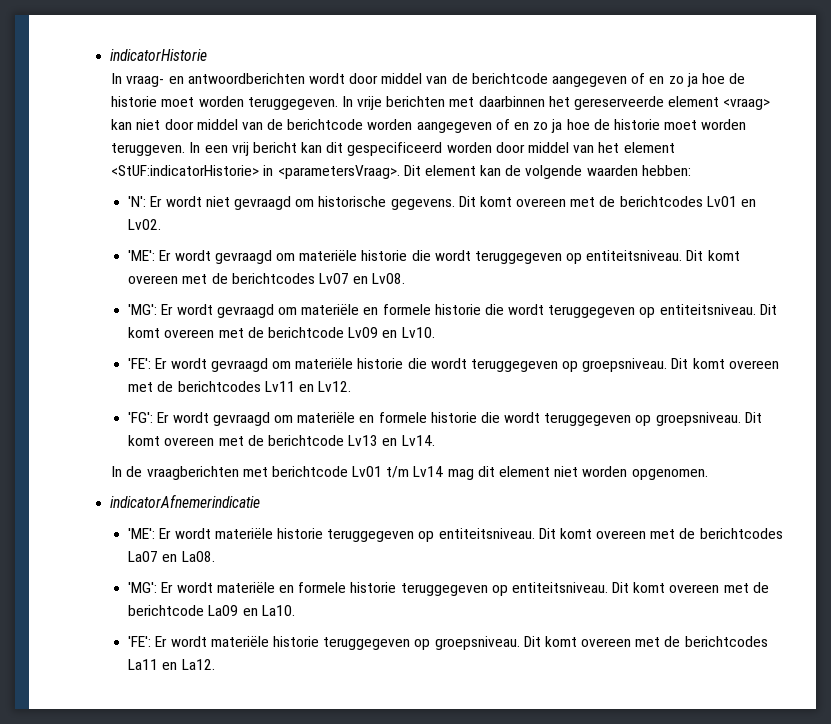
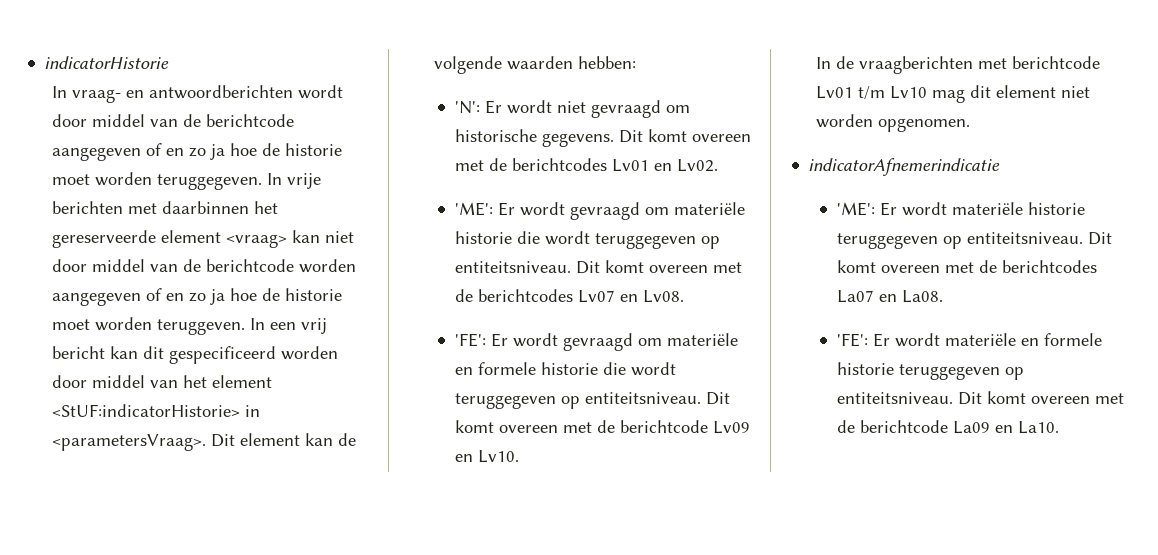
- 'MG': Er wordt gevraagd om materiële en formele historie die wordt teruggegeven op entiteitsniveau.
+ 'FE': Er wordt gevraagd om materiële en formele historie die wordt teruggegeven op entiteitsniveau.
- 'FE': Er wordt gevraagd om materiële historie die wordt teruggegeven op groepsniveau. Dit komt overeen met de berichtcodes Lv11 en Lv12.
- 'FG': Er wordt gevraagd om materiële en formele historie die wordt teruggegeven op groepsniveau. Dit komt overeen met de berichtcode Lv13 en Lv14.
- In de vraagberichten met berichtcode Lv01 t/m Lv14 mag dit element niet worden opgenomen.
+ In de vraagberichten met berichtcode Lv01 t/m Lv10 mag dit element niet worden opgenomen.
- 'MG': Er wordt materiële en formele historie teruggegeven op entiteitsniveau.
+ 'FE': Er wordt materiële en formele historie teruggegeven op entiteitsniveau.
- 'FE': Er wordt materiële historie teruggegeven op groepsniveau. Dit komt overeen met de berichtcodes La11 en La12.

